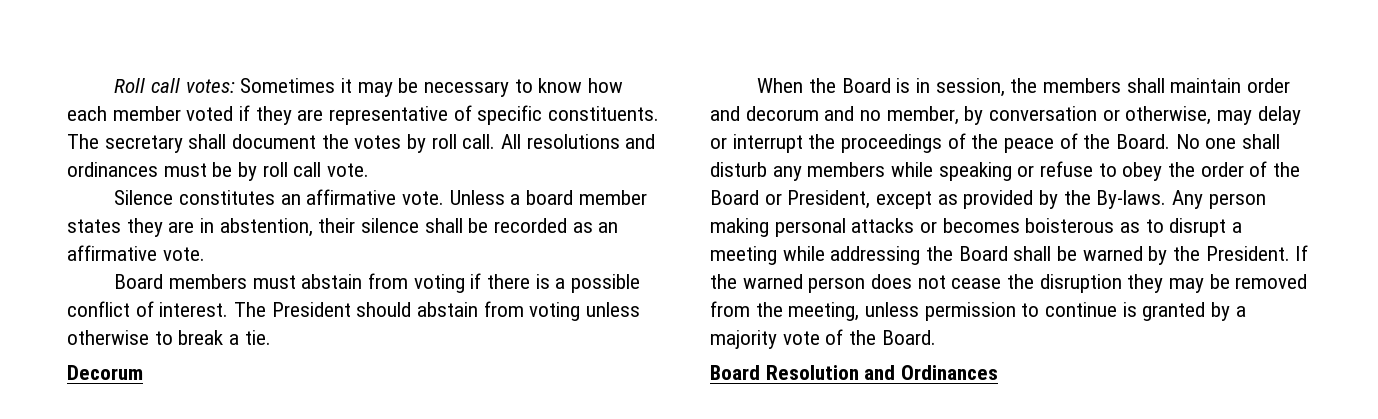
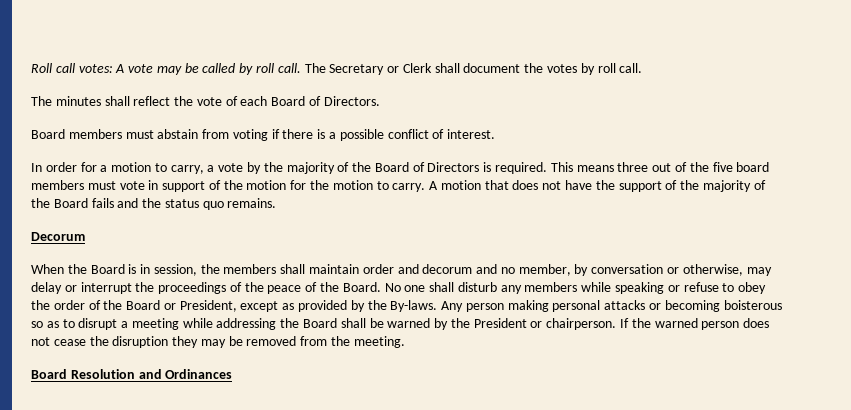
- Roll call votes: Sometimes it may be necessary to know how each member voted if they are representative of specific constituents. The secretary shall document the votes by roll call. All resolutions and ordinances must be by roll call vote.
- Silence constitutes an affirmative vote. Unless a board member states they are in abstention, their silence shall be recorded as an affirmative vote.
+ Roll call votes: A vote may be called by roll call. The Secretary or Clerk shall document the votes by roll call.
+ The minutes shall reflect the vote of each Board of Directors.
- Board members must abstain from voting if there is a possible conflict of interest. The President should abstain from voting unless otherwise to break a tie.
+ Board members must abstain from voting if there is a possible conflict of interest.
+ In order for a motion to carry, a vote by the majority of the Board of Directors is required. This means three out of the five board members must vote in support of the motion for the motion to carry. A motion that does not have the support of the majority of the Board fails and the status quo remains.
- Any person making personal attacks or becomes boisterous as to disrupt a meeting while addressing the Board shall be warned by the President.
+ Any person making personal attacks or becoming boisterous so as to disrupt a meeting while addressing the Board shall be warned by the President or chairperson.
- If the warned person does not cease the disruption they may be removed from the meeting, unless permission to continue is granted by a majority vote of the Board.
+ If the warned person does not cease the disruption they may be removed from the meeting.

